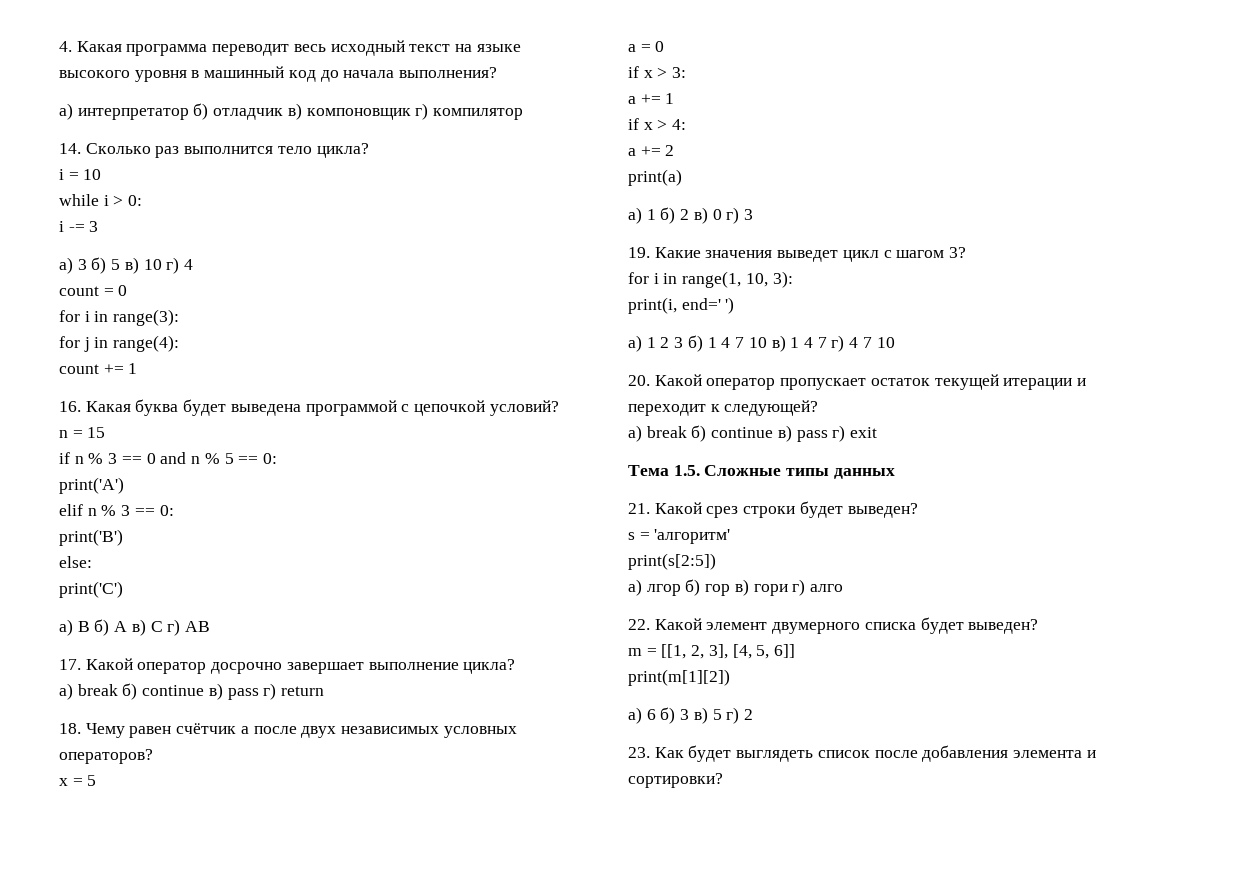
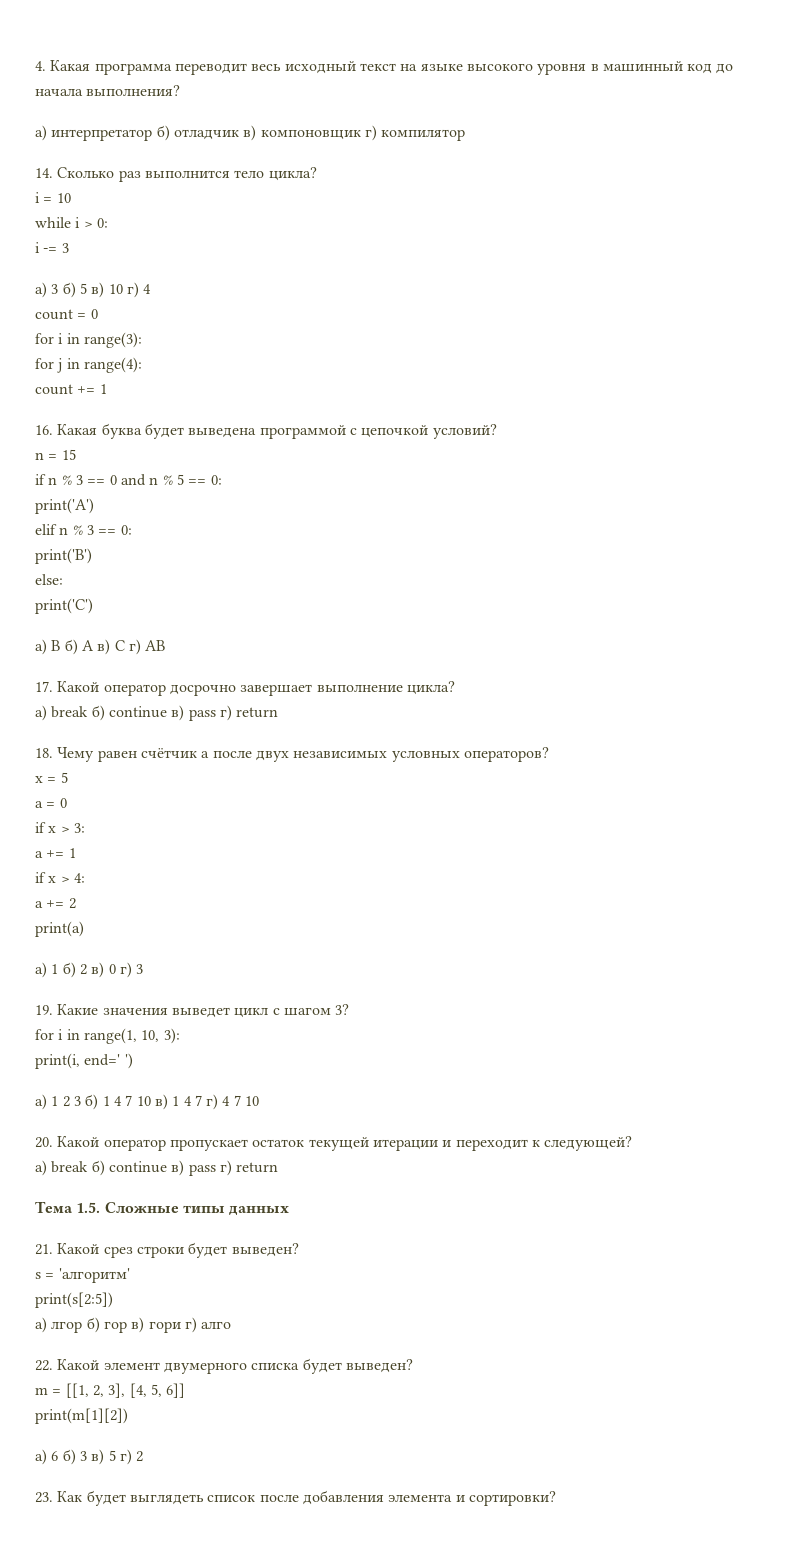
  20. Какой оператор пропускает остаток текущей итерации и переходит к следующей?
- а) break б) continue в) pass г) exit
+ а) break б) continue в) pass г) return

